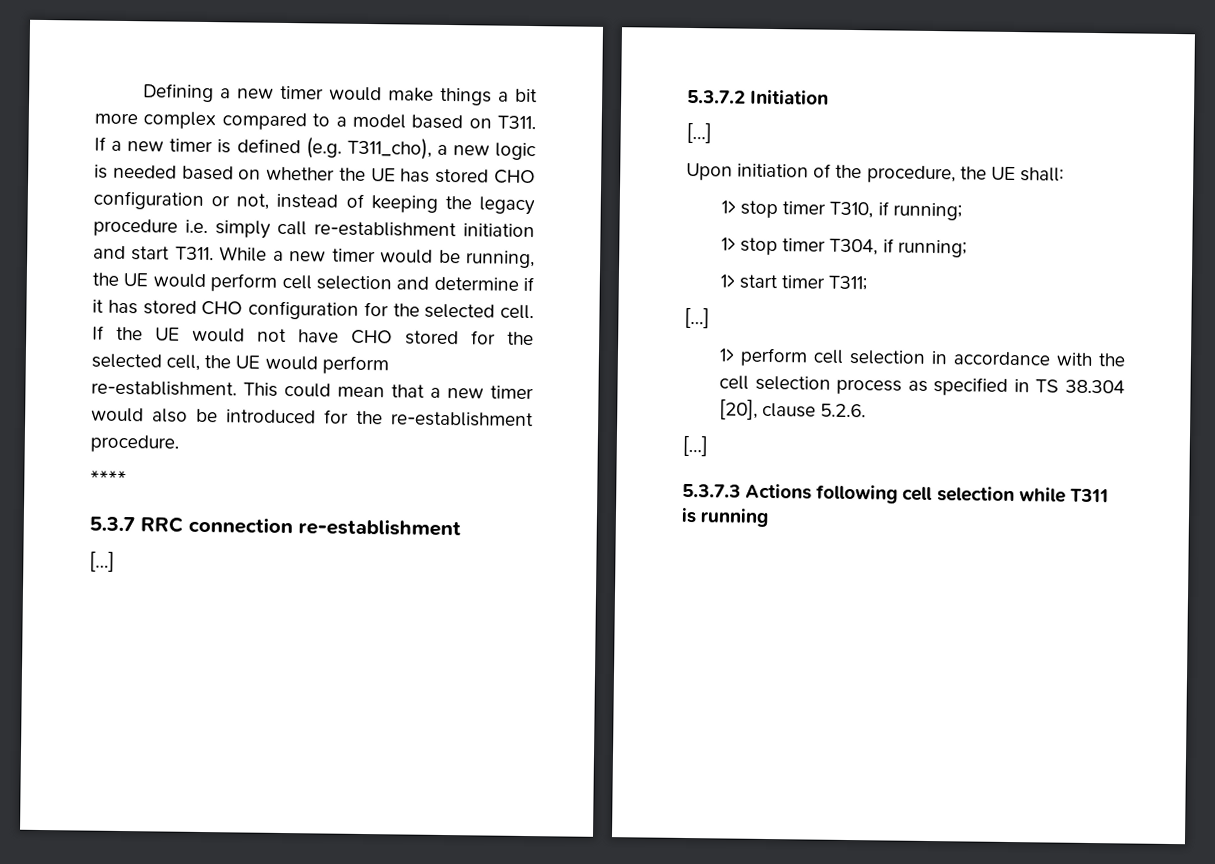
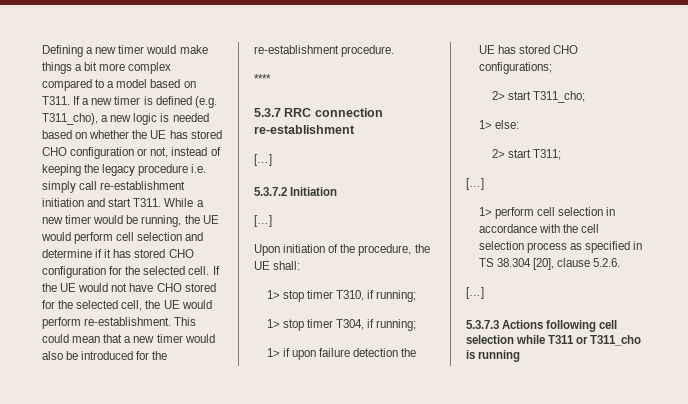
- 1> start timer T311;
+ 1> if upon failure detection the UE has stored CHO configurations;
+ 2> start T311_cho;
+ 1> else:
+ 2> start T311;
- 5.3.7.3 Actions following cell selection while T311 is running
+ 5.3.7.3 Actions following cell selection while T311 or T311_cho is running

